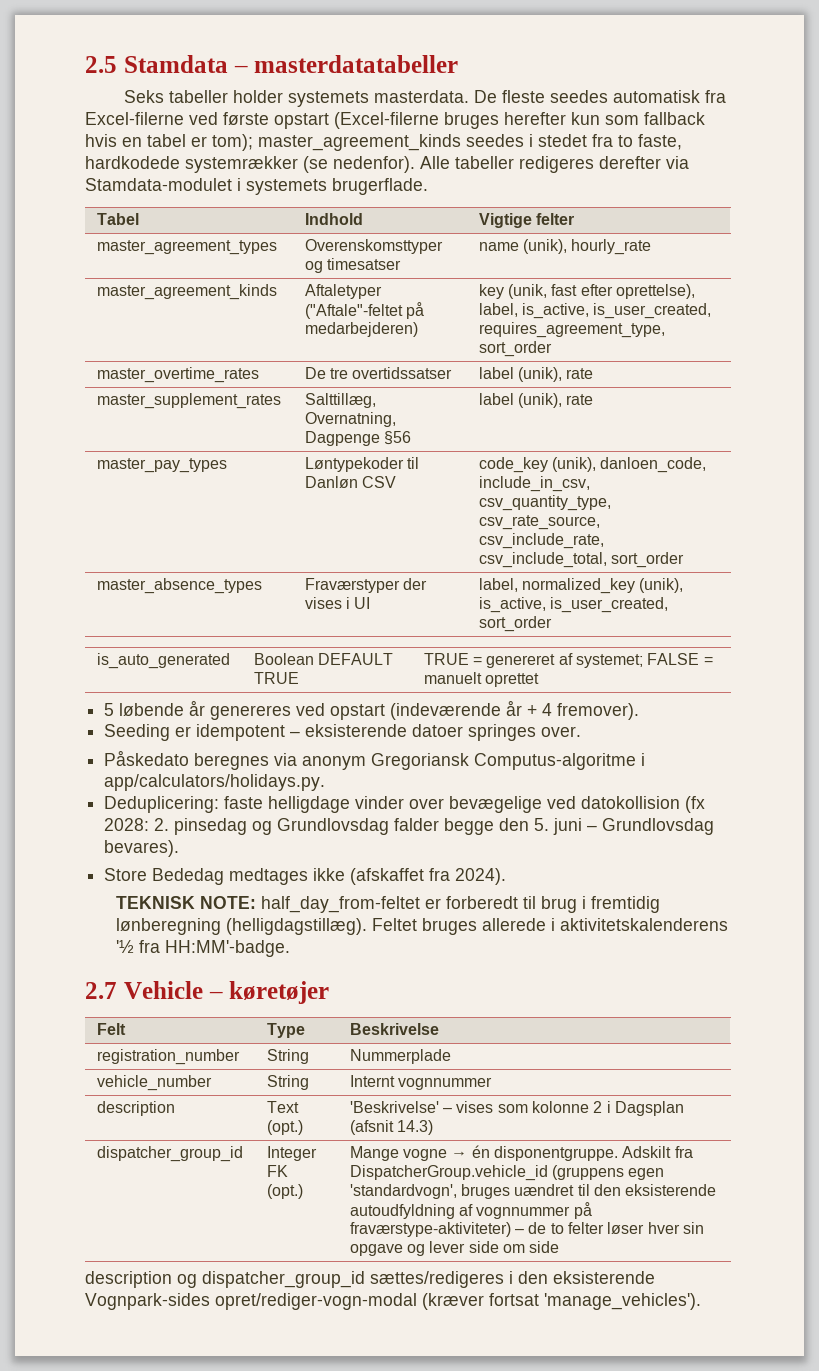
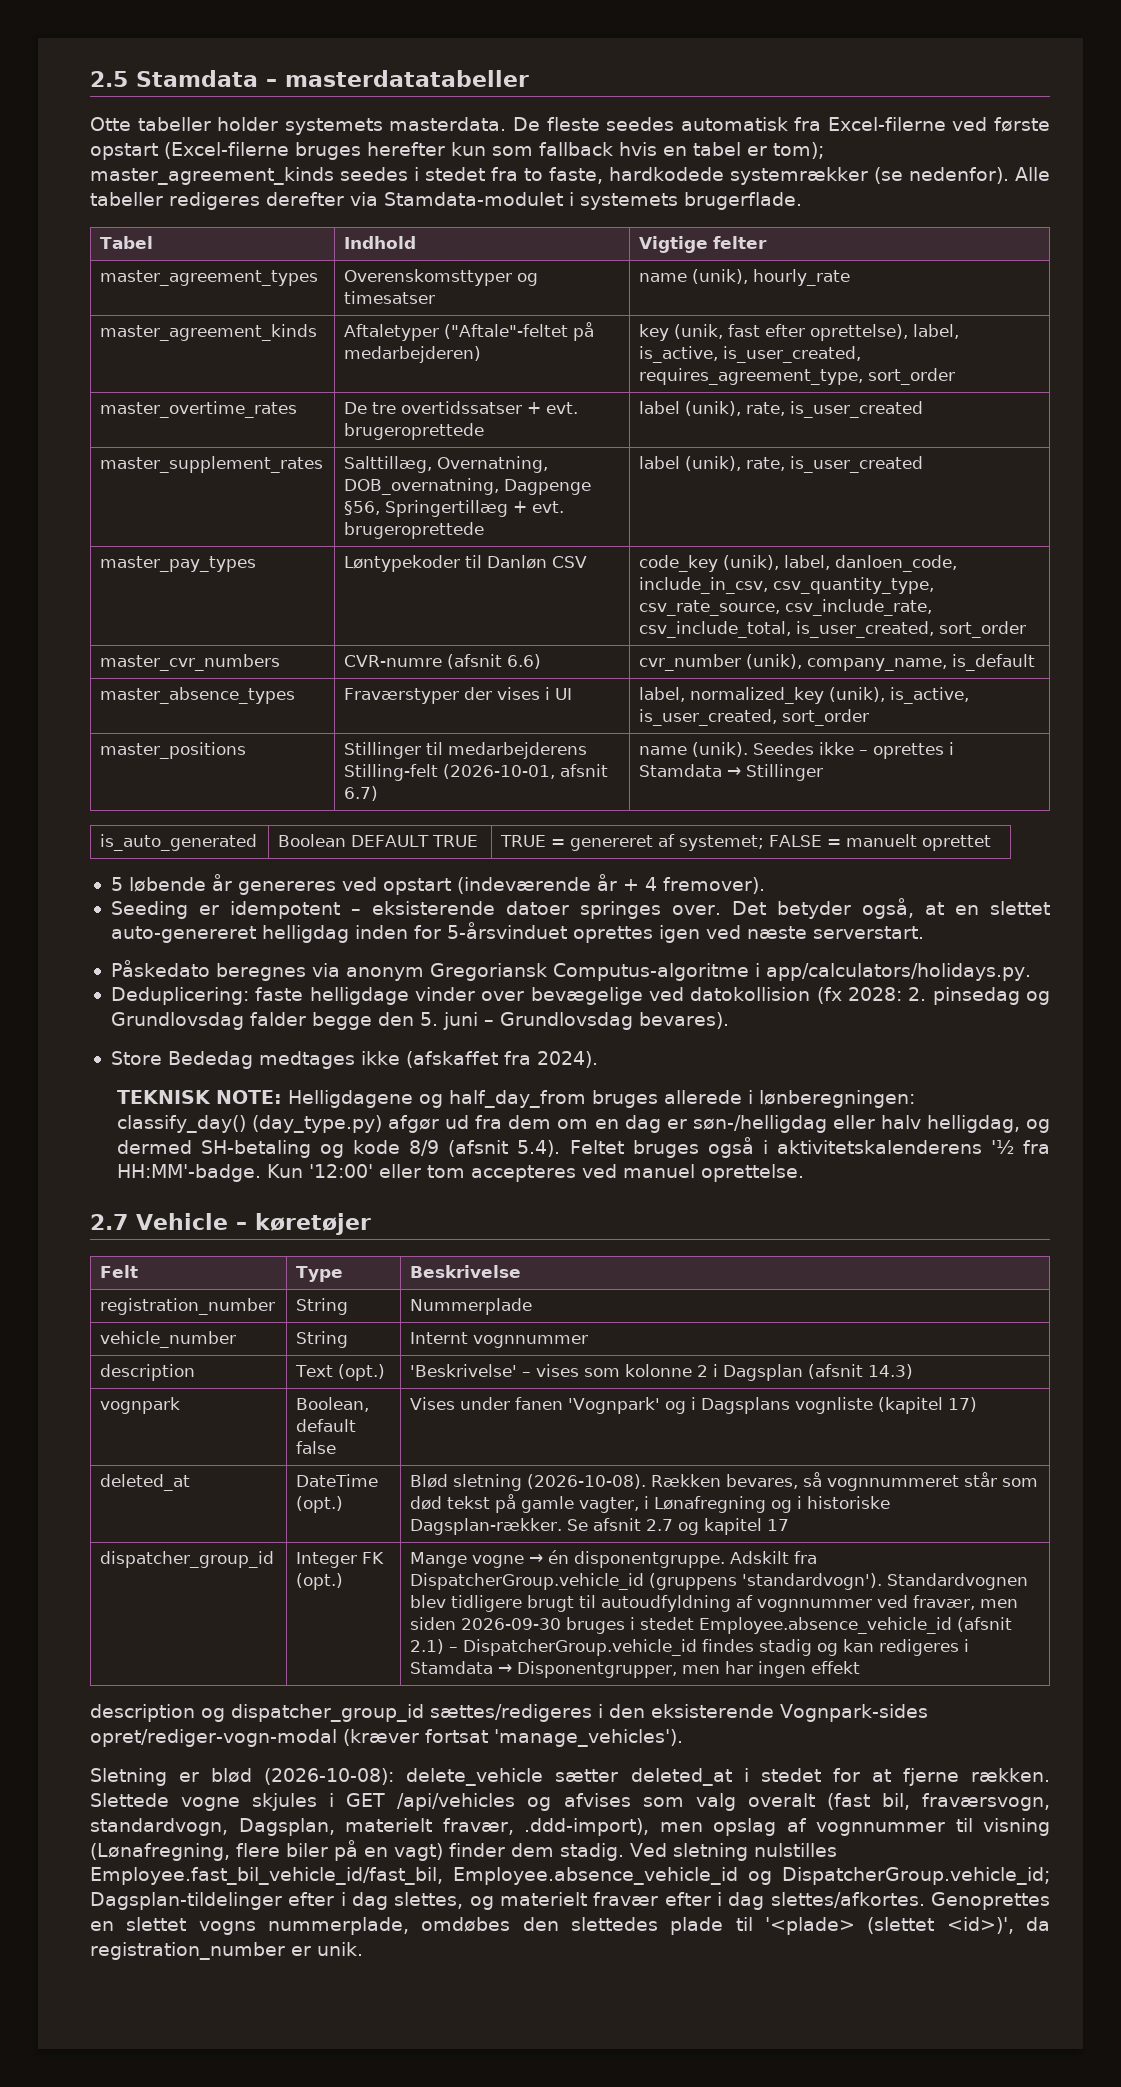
- Seks tabeller holder systemets masterdata.
+ Otte tabeller holder systemets masterdata.
- master_overtime_rates | De tre overtidssatser | label (unik), rate
+ master_overtime_rates | De tre overtidssatser + evt. brugeroprettede | label (unik), rate, is_user_created
- master_supplement_rates | Salttillæg, Overnatning, Dagpenge §56 | label (unik), rate
+ master_supplement_rates | Salttillæg, Overnatning, DOB_overnatning, Dagpenge §56, Springertillæg + evt. brugeroprettede | label (unik), rate, is_user_created
- master_pay_types | Løntypekoder til Danløn CSV | code_key (unik), danloen_code, include_in_csv, csv_quantity_type, csv_rate_source, csv_include_rate, csv_include_total, sort_order
+ master_pay_types | Løntypekoder til Danløn CSV | code_key (unik), label, danloen_code, include_in_csv, csv_quantity_type, csv_rate_source, csv_include_rate, csv_include_total, is_user_created, sort_order
+ master_cvr_numbers | CVR-numre (afsnit 6.6) | cvr_number (unik), company_name, is_default
+ master_positions | Stillinger til medarbejderens Stilling-felt (2026-10-01, afsnit 6.7) | name (unik). Seedes ikke – oprettes i Stamdata → Stillinger
+ Det betyder også, at en slettet auto-genereret helligdag inden for 5-årsvinduet oprettes igen ved næste serverstart.
- TEKNISK NOTE: half_day_from-feltet er forberedt til brug i fremtidig lønberegning (helligdagstillæg). Feltet bruges allerede i aktivitetskalenderens '½ fra HH:MM'-badge.
+ TEKNISK NOTE: Helligdagene og half_day_from bruges allerede i lønberegningen: classify_day() (day_type.py) afgør ud fra dem om en dag er søn-/helligdag eller halv helligdag, og dermed SH-betaling og kode 8/9 (afsnit 5.4). Feltet bruges også i aktivitetskalenderens '½ fra HH:MM'-badge. Kun '12:00' eller tom accepteres ved manuel oprettelse.
+ vognpark | Boolean, default false | Vises under fanen 'Vognpark' og i Dagsplans vognliste (kapitel 17)
+ deleted_at | DateTime (opt.) | Blød sletning (2026-10-08). Rækken bevares, så vognnummeret står som død tekst på gamle vagter, i Lønafregning og i historiske Dagsplan-rækker. Se afsnit 2.7 og kapitel 17
- Adskilt fra DispatcherGroup.vehicle_id (gruppens egen 'standardvogn', bruges uændret til den eksisterende autoudfyldning af vognnummer på fraværstype-aktiviteter) – de to felter løser hver sin opgave og lever side om side
+ Adskilt fra DispatcherGroup.vehicle_id (gruppens 'standardvogn'). Standardvognen blev tidligere brugt til autoudfyldning af vognnummer ved fravær, men siden 2026-09-30 bruges i stedet Employee.absence_vehicle_id (afsnit 2.1) – DispatcherGroup.vehicle_id findes stadig og kan redigeres i Stamdata → Disponentgrupper, men har ingen effekt
+ Sletning er blød (2026-10-08): delete_vehicle sætter deleted_at i stedet for at fjerne rækken. Slettede vogne skjules i GET /api/vehicles og afvises som valg overalt (fast bil, fraværsvogn, standardvogn, Dagsplan, materielt fravær, .ddd-import), men opslag af vognnummer til visning (Lønafregning, flere biler på en vagt) finder dem stadig. Ved sletning nulstilles Employee.fast_bil_vehicle_id/fast_bil, Employee.absence_vehicle_id og DispatcherGroup.vehicle_id; Dagsplan-tildelinger efter i dag slettes, og materielt fravær efter i dag slettes/afkortes. Genoprettes en slettet vogns nummerplade, omdøbes den slettedes plade til '<plade> (slettet <id>)', da registration_number er unik.

